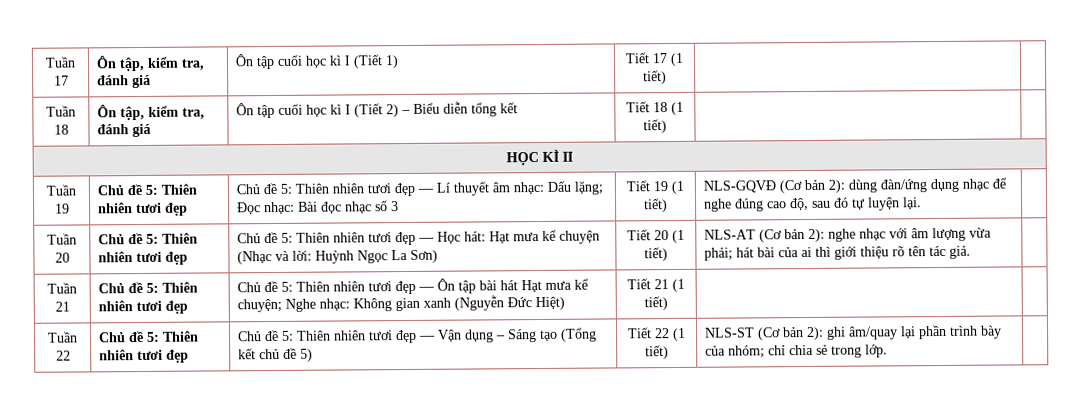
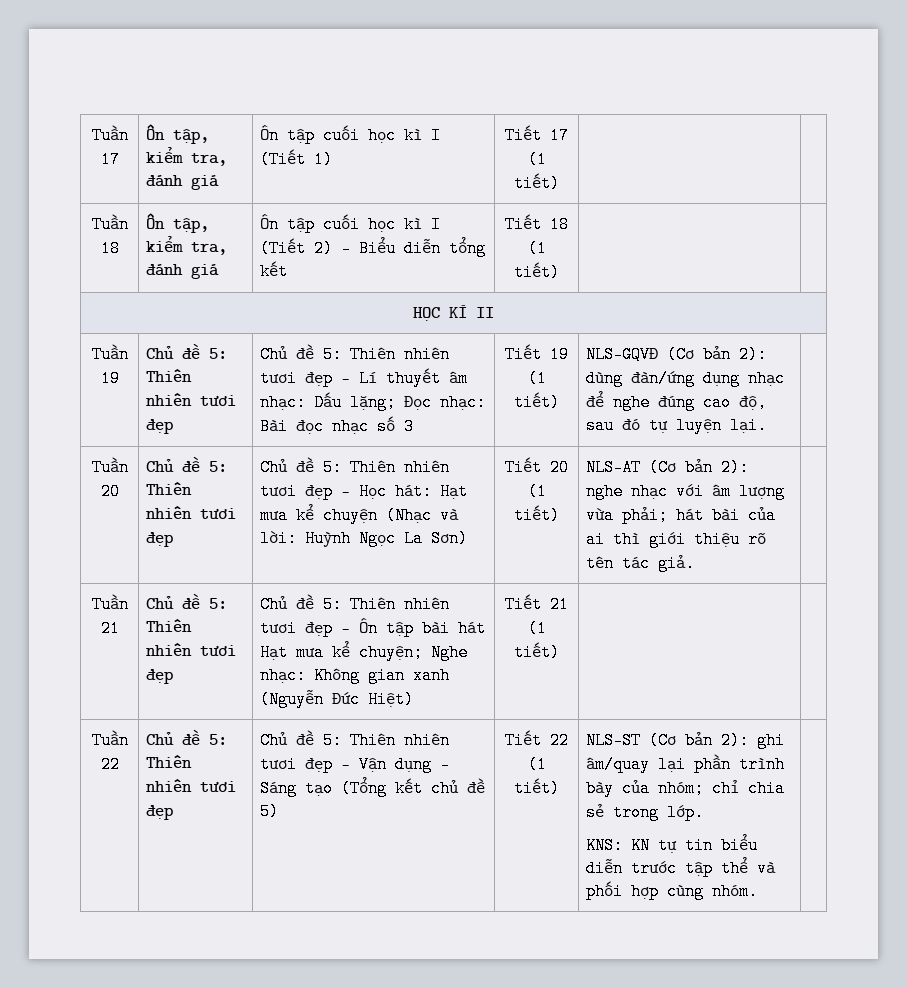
+ KNS: KN tự tin biểu diễn trước tập thể và phối hợp cùng nhóm.

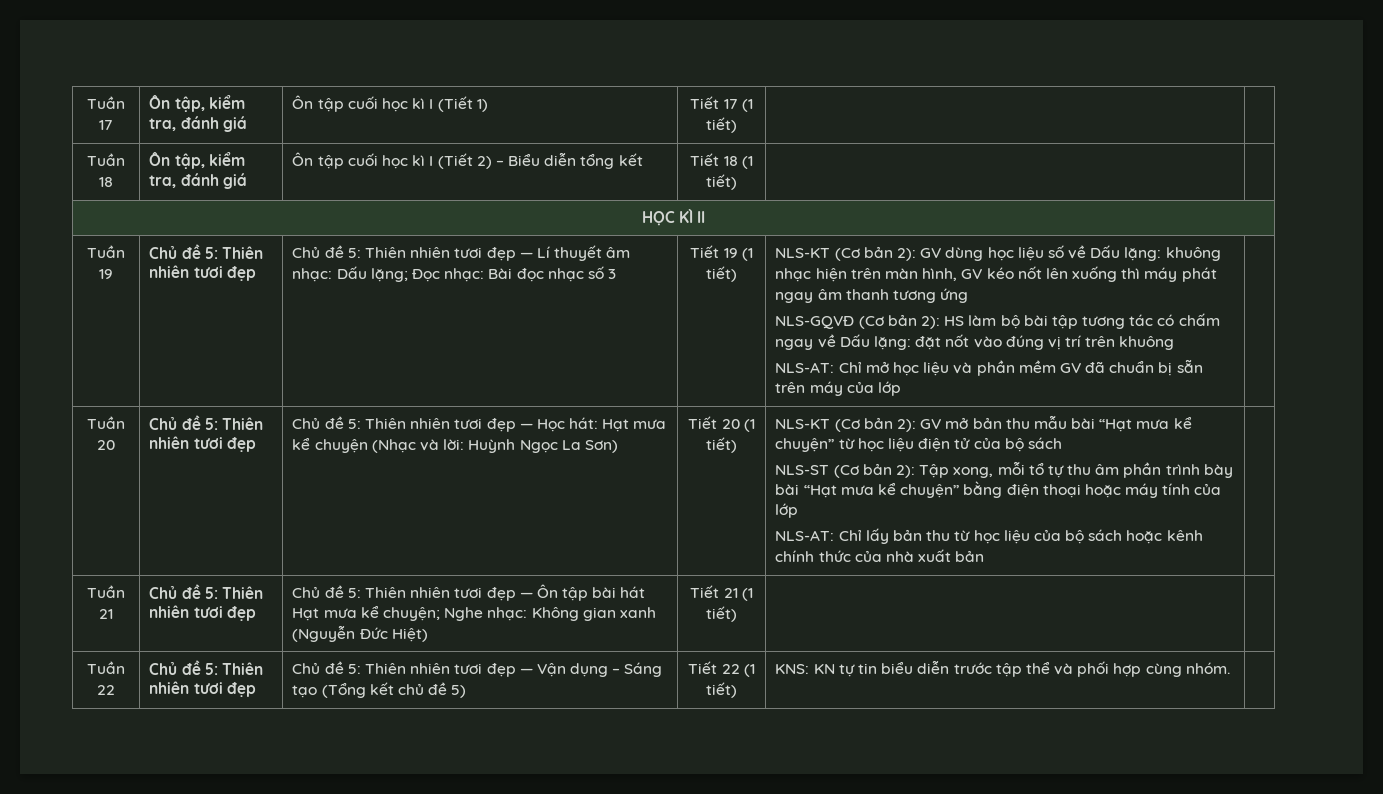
- NLS-GQVĐ (Cơ bản 2): dùng đàn/ứng dụng nhạc để nghe đúng cao độ, sau đó tự luyện lại.
+ NLS-KT (Cơ bản 2): GV dùng học liệu số về Dấu lặng: khuông nhạc hiện trên màn hình, GV kéo nốt lên xuống thì máy phát ngay âm thanh tương ứng
+ NLS-GQVĐ (Cơ bản 2): HS làm bộ bài tập tương tác có chấm ngay về Dấu lặng: đặt nốt vào đúng vị trí trên khuông
+ NLS-AT: Chỉ mở học liệu và phần mềm GV đã chuẩn bị sẵn trên máy của lớp
- NLS-AT (Cơ bản 2): nghe nhạc với âm lượng vừa phải; hát bài của ai thì giới thiệu rõ tên tác giả.
+ NLS-KT (Cơ bản 2): GV mở bản thu mẫu bài “Hạt mưa kể chuyện” từ học liệu điện tử của bộ sách
+ NLS-ST (Cơ bản 2): Tập xong, mỗi tổ tự thu âm phần trình bày bài “Hạt mưa kể chuyện” bằng điện thoại hoặc máy tính của lớp
+ NLS-AT: Chỉ lấy bản thu từ học liệu của bộ sách hoặc kênh chính thức của nhà xuất bản
- NLS-ST (Cơ bản 2): ghi âm/quay lại phần trình bày của nhóm; chỉ chia sẻ trong lớp.

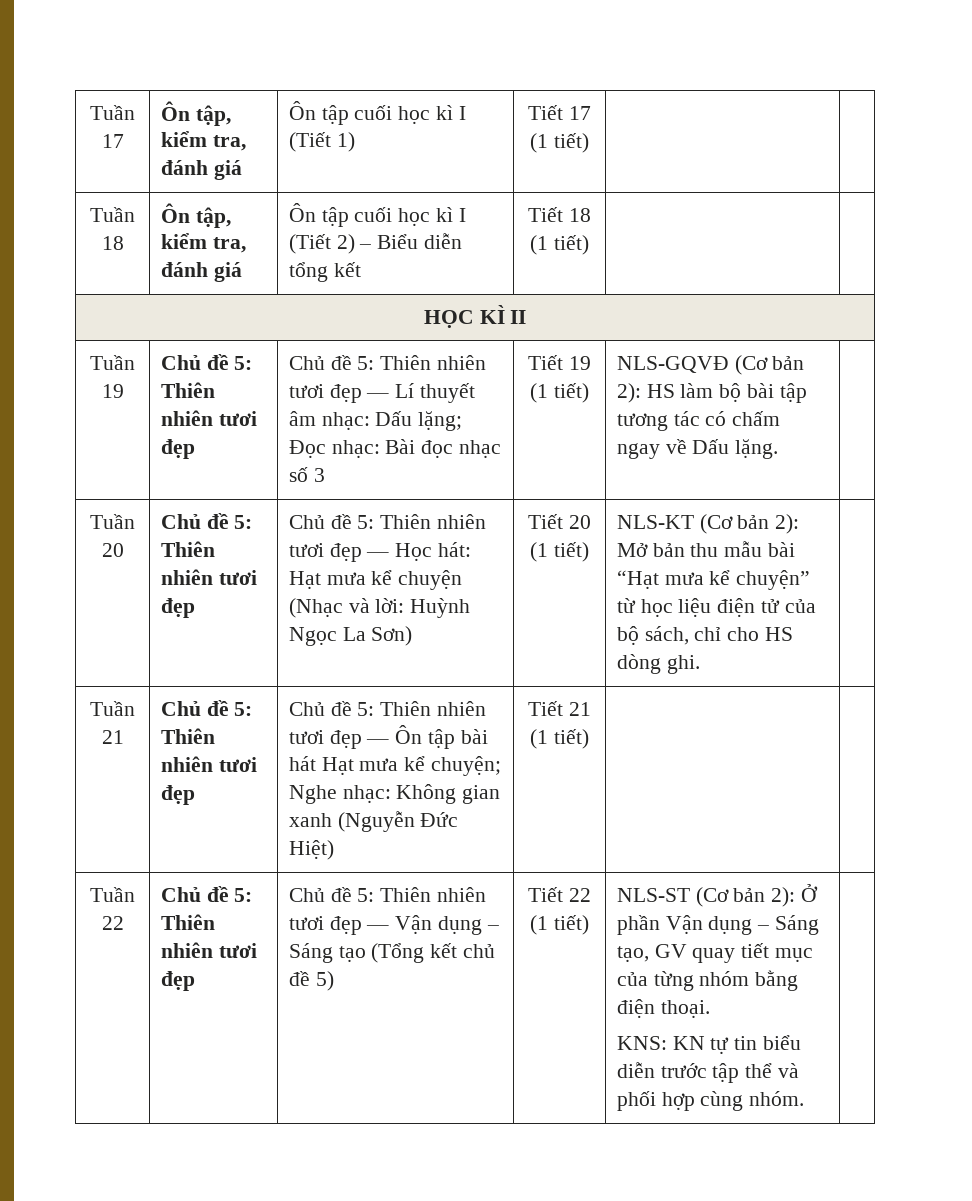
- NLS-KT (Cơ bản 2): GV dùng học liệu số về Dấu lặng: khuông nhạc hiện trên màn hình, GV kéo nốt lên xuống thì máy phát ngay âm thanh tương ứng
- NLS-GQVĐ (Cơ bản 2): HS làm bộ bài tập tương tác có chấm ngay về Dấu lặng: đặt nốt vào đúng vị trí trên khuông
- NLS-AT: Chỉ mở học liệu và phần mềm GV đã chuẩn bị sẵn trên máy của lớp
+ NLS-GQVĐ (Cơ bản 2): HS làm bộ bài tập tương tác có chấm ngay về Dấu lặng.
- NLS-KT (Cơ bản 2): GV mở bản thu mẫu bài “Hạt mưa kể chuyện” từ học liệu điện tử của bộ sách
- NLS-ST (Cơ bản 2): Tập xong, mỗi tổ tự thu âm phần trình bày bài “Hạt mưa kể chuyện” bằng điện thoại hoặc máy tính của lớp
- NLS-AT: Chỉ lấy bản thu từ học liệu của bộ sách hoặc kênh chính thức của nhà xuất bản
+ NLS-KT (Cơ bản 2): Mở bản thu mẫu bài “Hạt mưa kể chuyện” từ học liệu điện tử của bộ sách, chỉ cho HS dòng ghi.
+ NLS-ST (Cơ bản 2): Ở phần Vận dụng – Sáng tạo, GV quay tiết mục của từng nhóm bằng điện thoại.

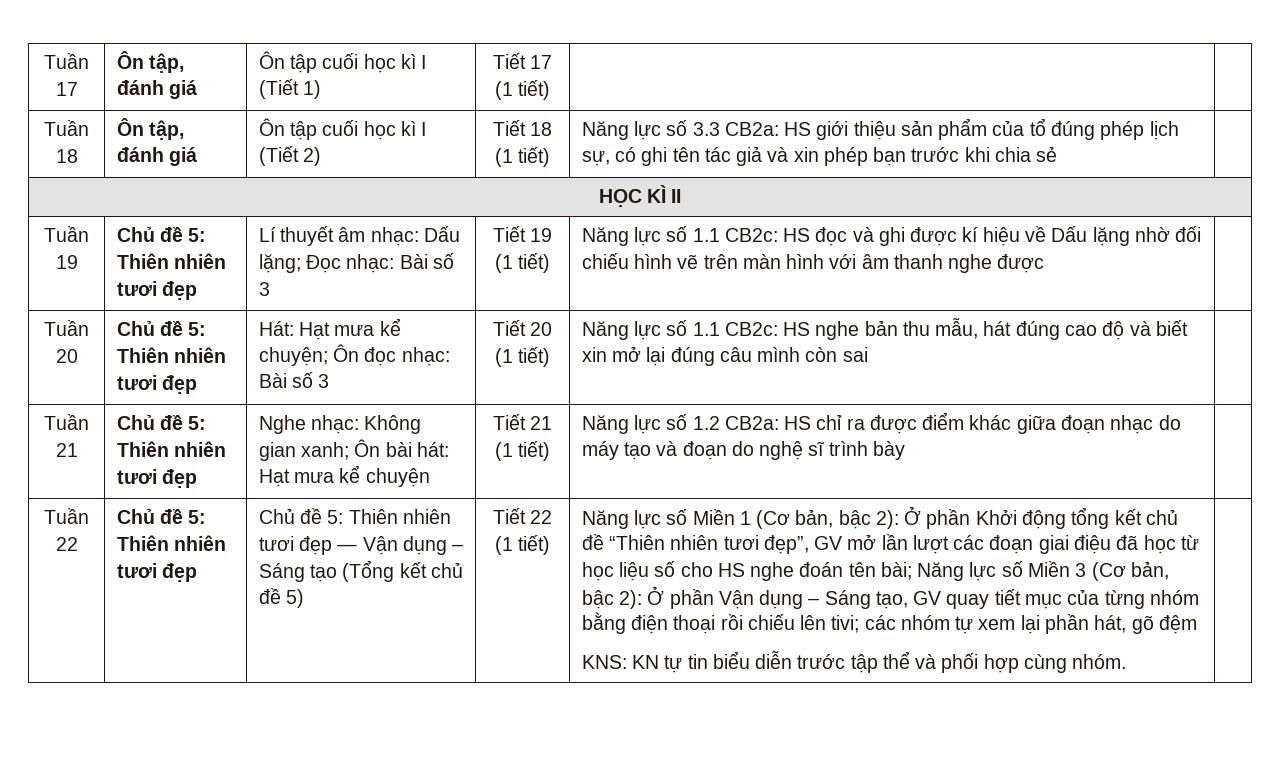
- Tuần 17 | Ôn tập, kiểm tra, đánh giá | Ôn tập cuối học kì I (Tiết 1) | Tiết 17 (1 tiết) | |
+ Tuần 17 | Ôn tập, đánh giá | Ôn tập cuối học kì I (Tiết 1) | Tiết 17 (1 tiết) | |
- Tuần 18 | Ôn tập, kiểm tra, đánh giá
+ Tuần 18 | Ôn tập, đánh giá
- Ôn tập cuối học kì I (Tiết 2) – Biểu diễn tổng kết
+ Ôn tập cuối học kì I (Tiết 2)
+ Năng lực số 3.3 CB2a: HS giới thiệu sản phẩm của tổ đúng phép lịch sự, có ghi tên tác giả và xin phép bạn trước khi chia sẻ
- Chủ đề 5: Thiên nhiên tươi đẹp — Lí thuyết âm nhạc: Dấu lặng; Đọc nhạc: Bài đọc nhạc số 3
+ Lí thuyết âm nhạc: Dấu lặng; Đọc nhạc: Bài số 3
- NLS-GQVĐ (Cơ bản 2): HS làm bộ bài tập tương tác có chấm ngay về Dấu lặng.
+ Năng lực số 1.1 CB2c: HS đọc và ghi được kí hiệu về Dấu lặng nhờ đối chiếu hình vẽ trên màn hình với âm thanh nghe được
- Chủ đề 5: Thiên nhiên tươi đẹp — Học hát: Hạt mưa kể chuyện (Nhạc và lời: Huỳnh Ngọc La Sơn) | Tiết 20 (1 tiết) | NLS-KT (Cơ bản 2): Mở bản thu mẫu bài “Hạt mưa kể chuyện” từ học liệu điện tử của bộ sách, chỉ cho HS dòng ghi.
+ Hát: Hạt mưa kể chuyện; Ôn đọc nhạc: Bài số 3 | Tiết 20 (1 tiết) | Năng lực số 1.1 CB2c: HS nghe bản thu mẫu, hát đúng cao độ và biết xin mở lại đúng câu mình còn sai
- Chủ đề 5: Thiên nhiên tươi đẹp — Ôn tập bài hát Hạt mưa kể chuyện; Nghe nhạc: Không gian xanh (Nguyễn Đức Hiệt) | Tiết 21 (1 tiết)
+ Nghe nhạc: Không gian xanh; Ôn bài hát: Hạt mưa kể chuyện | Tiết 21 (1 tiết) | Năng lực số 1.2 CB2a: HS chỉ ra được điểm khác giữa đoạn nhạc do máy tạo và đoạn do nghệ sĩ trình bày
- NLS-ST (Cơ bản 2): Ở phần Vận dụng – Sáng tạo, GV quay tiết mục của từng nhóm bằng điện thoại.
+ Năng lực số Miền 1 (Cơ bản, bậc 2): Ở phần Khởi động tổng kết chủ đề “Thiên nhiên tươi đẹp”, GV mở lần lượt các đoạn giai điệu đã học từ học liệu số cho HS nghe đoán tên bài; Năng lực số Miền 3 (Cơ bản, bậc 2): Ở phần Vận dụng – Sáng tạo, GV quay tiết mục của từng nhóm bằng điện thoại rồi chiếu lên tivi; các nhóm tự xem lại phần hát, gõ đệm

